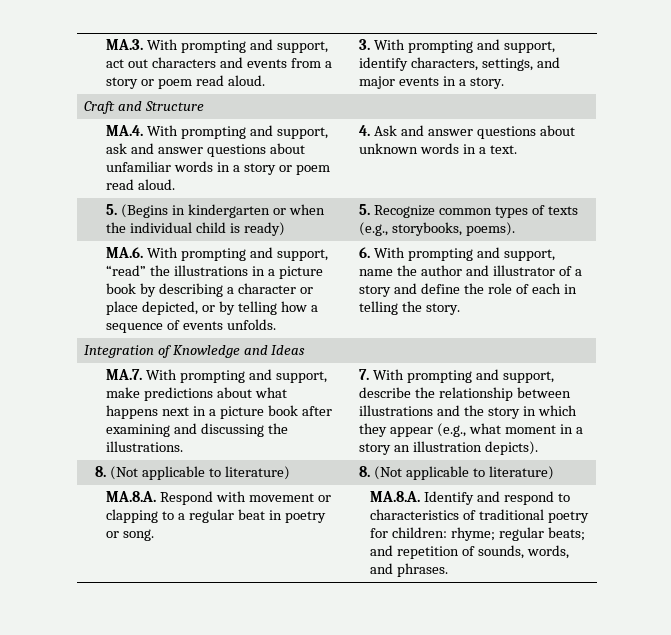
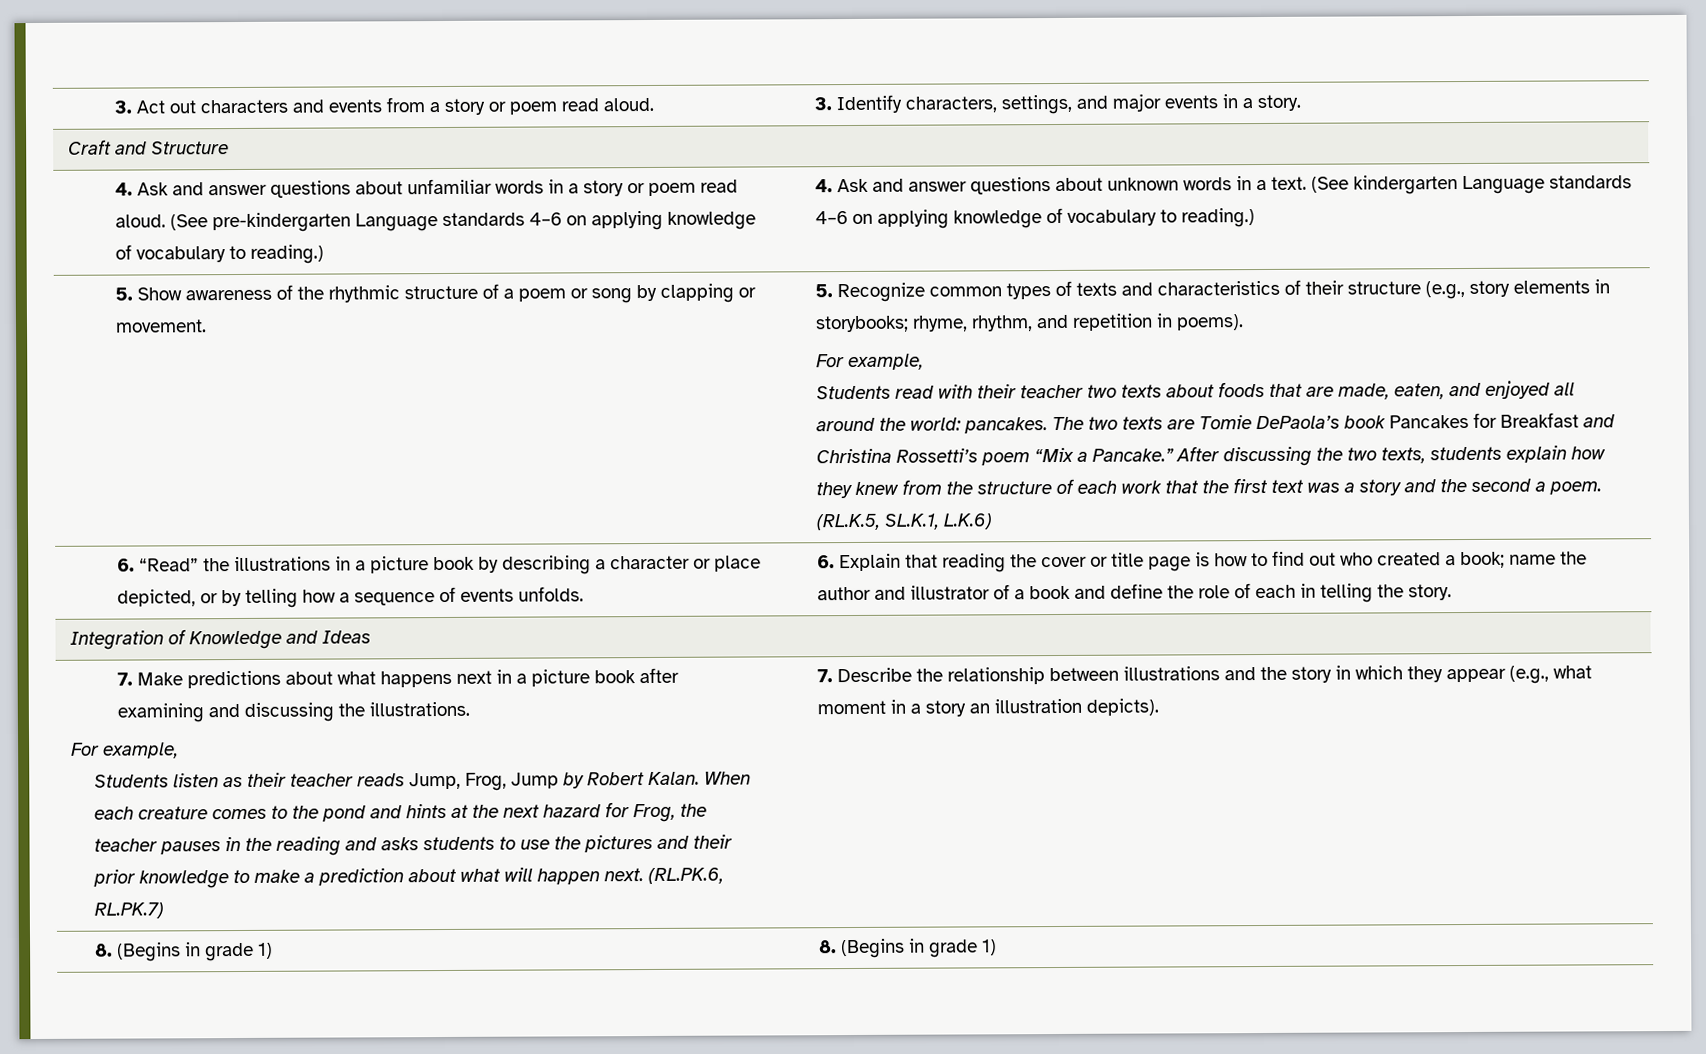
- MA.3. With prompting and support, act out characters and events from a story or poem read aloud. | 3. With prompting and support, identify characters, settings, and major events in a story.
+ 3. Act out characters and events from a story or poem read aloud. | 3. Identify characters, settings, and major events in a story.
- MA.4. With prompting and support, ask and answer questions about unfamiliar words in a story or poem read aloud.
+ 4. Ask and answer questions about unfamiliar words in a story or poem read aloud. (See pre-kindergarten Language standards 4–6 on applying knowledge of vocabulary to reading.)
- 4. Ask and answer questions about unknown words in a text.
- 5. (Begins in kindergarten or when the individual child is ready) | 5. Recognize common types of texts (e.g., storybooks, poems).
- MA.6. With prompting and support, “read” the illustrations in a picture book by describing a character or place depicted, or by telling how a sequence of events unfolds.
+ 4. Ask and answer questions about unknown words in a text. (See kindergarten Language standards 4–6 on applying knowledge of vocabulary to reading.)
+ 5. Show awareness of the rhythmic structure of a poem or song by clapping or movement. | 5. Recognize common types of texts and characteristics of their structure (e.g., story elements in storybooks; rhyme, rhythm, and repetition in poems).
+ For example,
+ Students read with their teacher two texts about foods that are made, eaten, and enjoyed all around the world: pancakes. The two texts are Tomie DePaola’s book Pancakes for Breakfast and Christina Rossetti’s poem “Mix a Pancake.” After discussing the two texts, students explain how they knew from the structure of each work that the first text was a story and the second a poem. (RL.K.5, SL.K.1, L.K.6)
+ 6. “Read” the illustrations in a picture book by describing a character or place depicted, or by telling how a sequence of events unfolds.
- 6. With prompting and support, name the author and illustrator of a story and define the role of each in telling the story.
+ 6. Explain that reading the cover or title page is how to find out who created a book; name the author and illustrator of a book and define the role of each in telling the story.
- MA.7. With prompting and support, make predictions about what happens next in a picture book after examining and discussing the illustrations. | 7. With prompting and support, describe the relationship between illustrations and the story in which they appear (e.g., what moment in a story an illustration depicts).
+ 7. Make predictions about what happens next in a picture book after examining and discussing the illustrations.
+ For example,
+ Students listen as their teacher reads Jump, Frog, Jump by Robert Kalan. When each creature comes to the pond and hints at the next hazard for Frog, the teacher pauses in the reading and asks students to use the pictures and their prior knowledge to make a prediction about what will happen next. (RL.PK.6, RL.PK.7) | 7. Describe the relationship between illustrations and the story in which they appear (e.g., what moment in a story an illustration depicts).
- 8. (Not applicable to literature) | 8. (Not applicable to literature)
- MA.8.A. Respond with movement or clapping to a regular beat in poetry or song. | MA.8.A. Identify and respond to characteristics of traditional poetry for children: rhyme; regular beats; and repetition of sounds, words, and phrases.
+ 8. (Begins in grade 1) | 8. (Begins in grade 1)

